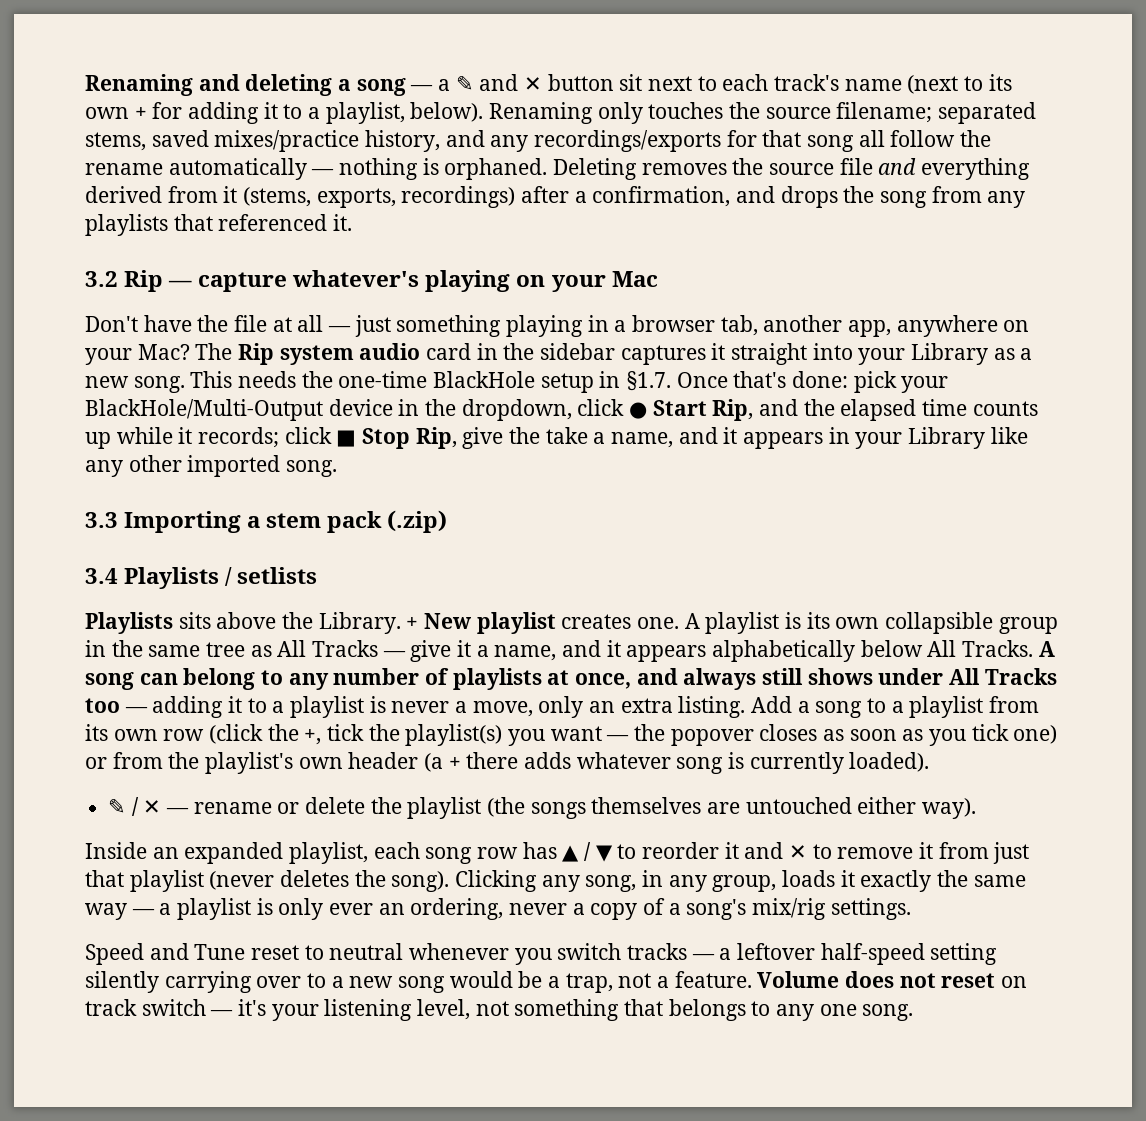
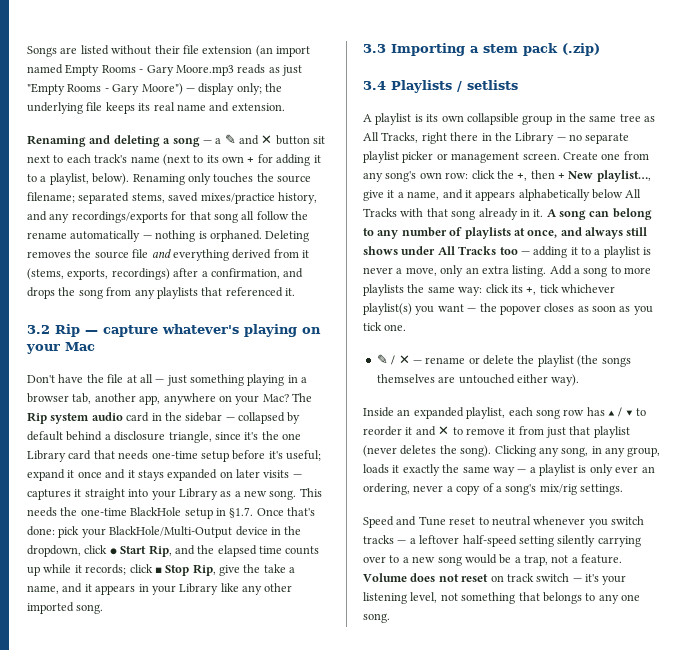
+ Songs are listed without their file extension (an import named Empty Rooms - Gary Moore.mp3 reads as just "Empty Rooms - Gary Moore") — display only; the underlying file keeps its real name and extension.
- The Rip system audio card in the sidebar captures it straight into your Library as a new song.
+ The Rip system audio card in the sidebar — collapsed by default behind a disclosure triangle, since it's the one Library card that needs one-time setup before it's useful; expand it once and it stays expanded on later visits — captures it straight into your Library as a new song.
- Playlists sits above the Library. + New playlist creates one. A playlist is its own collapsible group in the same tree as All Tracks — give it a name, and it appears alphabetically below All Tracks.
+ A playlist is its own collapsible group in the same tree as All Tracks, right there in the Library — no separate playlist picker or management screen. Create one from any song's own row: click the +, then + New playlist…, give it a name, and it appears alphabetically below All Tracks with that song already in it.
- Add a song to a playlist from its own row (click the +, tick the playlist(s) you want — the popover closes as soon as you tick one) or from the playlist's own header (a + there adds whatever song is currently loaded).
+ Add a song to more playlists the same way: click its +, tick whichever playlist(s) you want — the popover closes as soon as you tick one.

